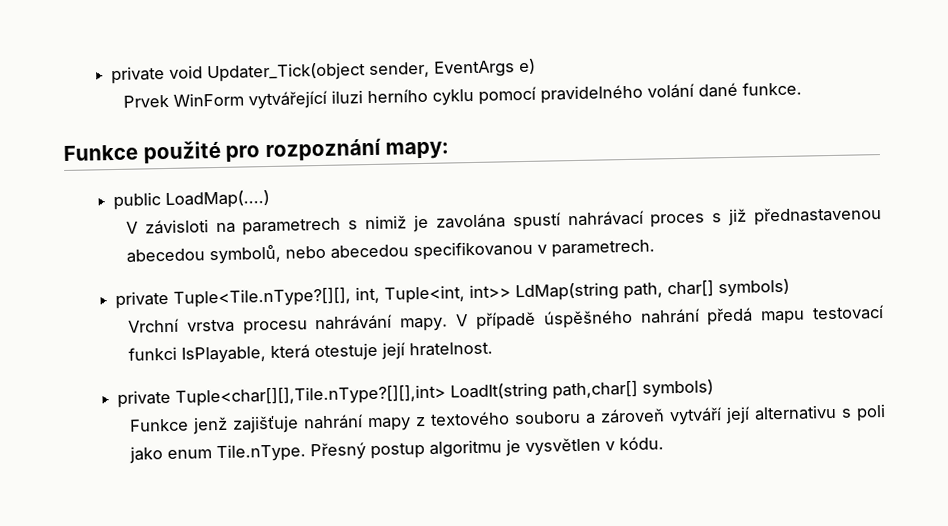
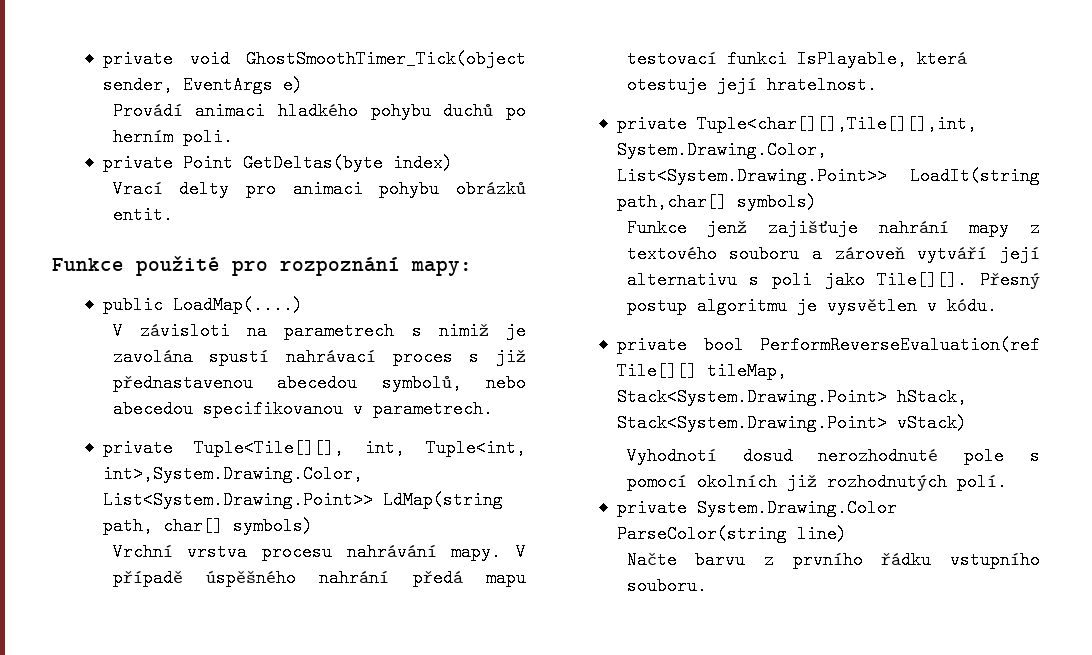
- private void Updater_Tick(object sender, EventArgs e)
+ private void GhostSmoothTimer_Tick(object sender, EventArgs e)
- Prvek WinForm vytvářející iluzi herního cyklu pomocí pravidelného volání dané funkce.
+ Provádí animaci hladkého pohybu duchů po herním poli.
+ private Point GetDeltas(byte index)
+ Vrací delty pro animaci pohybu obrázků entit.
- private Tuple<Tile.nType?[][], int, Tuple<int, int>> LdMap(string path, char[] symbols)
+ private Tuple<Tile[][], int, Tuple<int, int>,System.Drawing.Color, List<System.Drawing.Point>> LdMap(string path, char[] symbols)
- private Tuple<char[][],Tile.nType?[][],int> LoadIt(string path,char[] symbols)
+ private Tuple<char[][],Tile[][],int, System.Drawing.Color, List<System.Drawing.Point>> LoadIt(string path,char[] symbols)
- Funkce jenž zajišťuje nahrání mapy z textového souboru a zároveň vytváří její alternativu s poli jako enum Tile.nType. Přesný postup algoritmu je vysvětlen v kódu.
+ Funkce jenž zajišťuje nahrání mapy z textového souboru a zároveň vytváří její alternativu s poli jako Tile[][]. Přesný postup algoritmu je vysvětlen v kódu.
+ private bool PerformReverseEvaluation(ref Tile[][] tileMap, Stack<System.Drawing.Point> hStack, Stack<System.Drawing.Point> vStack)
+ Vyhodnotí dosud nerozhodnuté pole s pomocí okolních již rozhodnutých polí.
+ private System.Drawing.Color ParseColor(string line)
+ Načte barvu z prvního řádku vstupního souboru.

